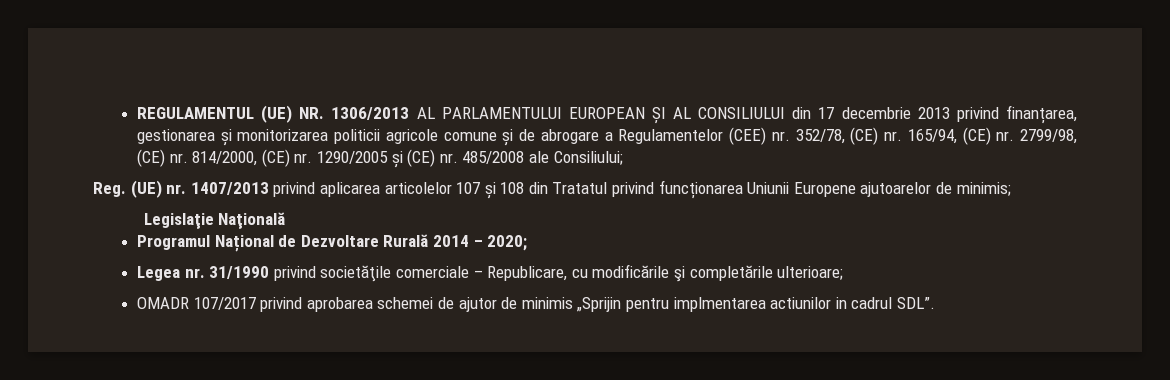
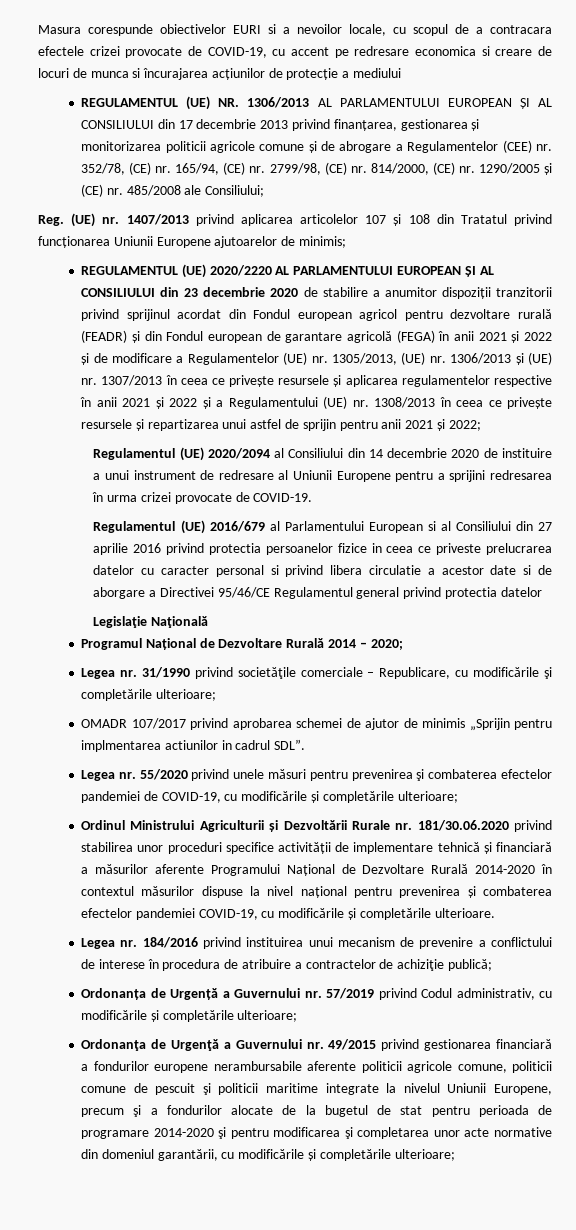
+ Masura corespunde obiectivelor EURI si a nevoilor locale, cu scopul de a contracara efectele crizei provocate de COVID-19, cu accent pe redresare economica si creare de locuri de munca si încurajarea acțiunilor de protecție a mediului
+ REGULAMENTUL (UE) 2020/2220 AL PARLAMENTULUI EUROPEAN ȘI AL CONSILIULUI din 23 decembrie 2020 de stabilire a anumitor dispoziții tranzitorii privind sprijinul acordat din Fondul european agricol pentru dezvoltare rurală (FEADR) și din Fondul european de garantare agricolă (FEGA) în anii 2021 și 2022 și de modificare a Regulamentelor (UE) nr. 1305/2013, (UE) nr. 1306/2013 și (UE) nr. 1307/2013 în ceea ce privește resursele și aplicarea regulamentelor respective în anii 2021 și 2022 și a Regulamentului (UE) nr. 1308/2013 în ceea ce privește resursele și repartizarea unui astfel de sprijin pentru anii 2021 și 2022;
+ Regulamentul (UE) 2020/2094 al Consiliului din 14 decembrie 2020 de instituire a unui instrument de redresare al Uniunii Europene pentru a sprijini redresarea în urma crizei provocate de COVID-19.
+ Regulamentul (UE) 2016/679 al Parlamentului European si al Consiliului din 27 aprilie 2016 privind protectia persoanelor fizice in ceea ce priveste prelucrarea datelor cu caracter personal si privind libera circulatie a acestor date si de aborgare a Directivei 95/46/CE Regulamentul general privind protectia datelor
+ Legea nr. 55/2020 privind unele măsuri pentru prevenirea şi combaterea efectelor pandemiei de COVID-19, cu modificările și completările ulterioare;
+ Ordinul Ministrului Agriculturii și Dezvoltării Rurale nr. 181/30.06.2020 privind stabilirea unor proceduri specifice activității de implementare tehnică și financiară a măsurilor aferente Programului Național de Dezvoltare Rurală 2014-2020 în contextul măsurilor dispuse la nivel național pentru prevenirea și combaterea efectelor pandemiei COVID-19, cu modificările și completările ulterioare.
+ Legea nr. 184/2016 privind instituirea unui mecanism de prevenire a conflictului de interese în procedura de atribuire a contractelor de achiziţie publică;
+ Ordonanța de Urgență a Guvernului nr. 57/2019 privind Codul administrativ, cu modificările și completările ulterioare;
+ Ordonanţa de Urgenţă a Guvernului nr. 49/2015 privind gestionarea financiară a fondurilor europene nerambursabile aferente politicii agricole comune, politicii comune de pescuit şi politicii maritime integrate la nivelul Uniunii Europene, precum şi a fondurilor alocate de la bugetul de stat pentru perioada de programare 2014-2020 şi pentru modificarea şi completarea unor acte normative din domeniul garantării, cu modificările și completările ulterioare;

